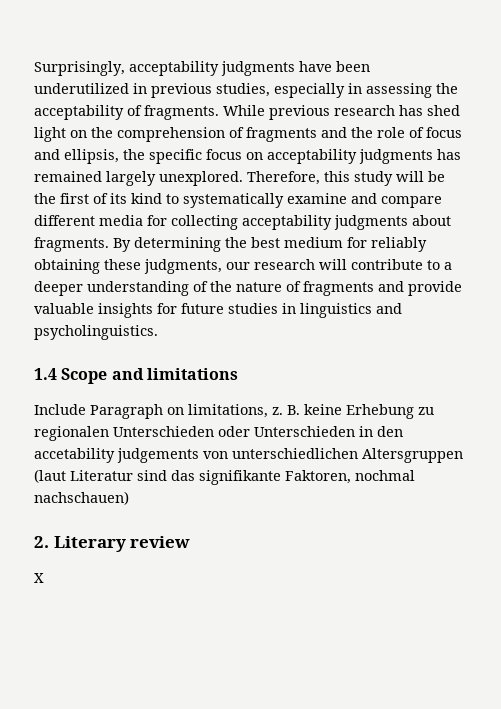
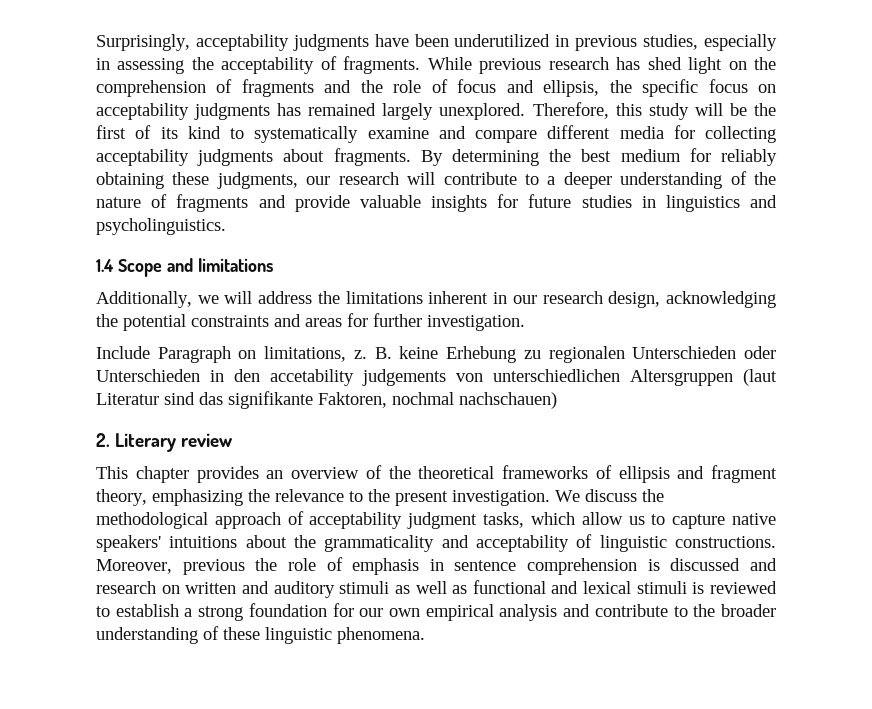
+ Additionally, we will address the limitations inherent in our research design, acknowledging the potential constraints and areas for further investigation.
- X
+ This chapter provides an overview of the theoretical frameworks of ellipsis and fragment theory, emphasizing the relevance to the present investigation. We discuss the methodological approach of acceptability judgment tasks, which allow us to capture native speakers' intuitions about the grammaticality and acceptability of linguistic constructions. Moreover, previous the role of emphasis in sentence comprehension is discussed and research on written and auditory stimuli as well as functional and lexical stimuli is reviewed to establish a strong foundation for our own empirical analysis and contribute to the broader understanding of these linguistic phenomena.

